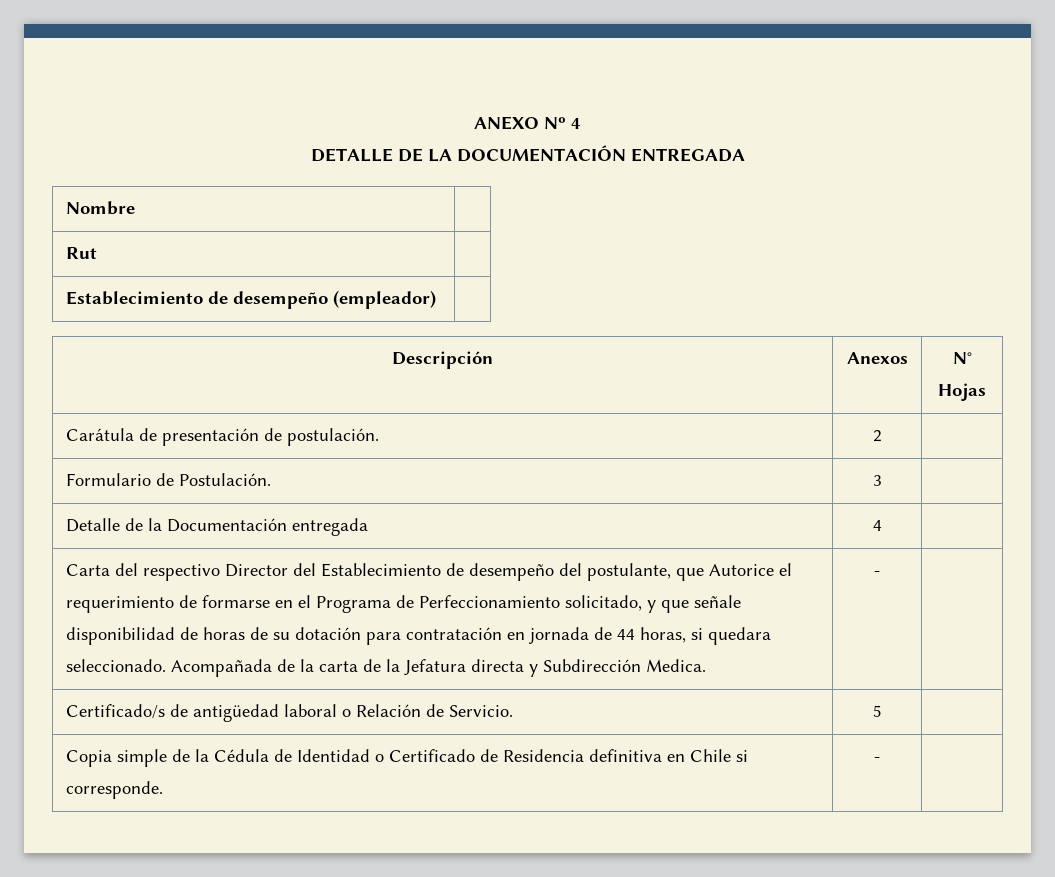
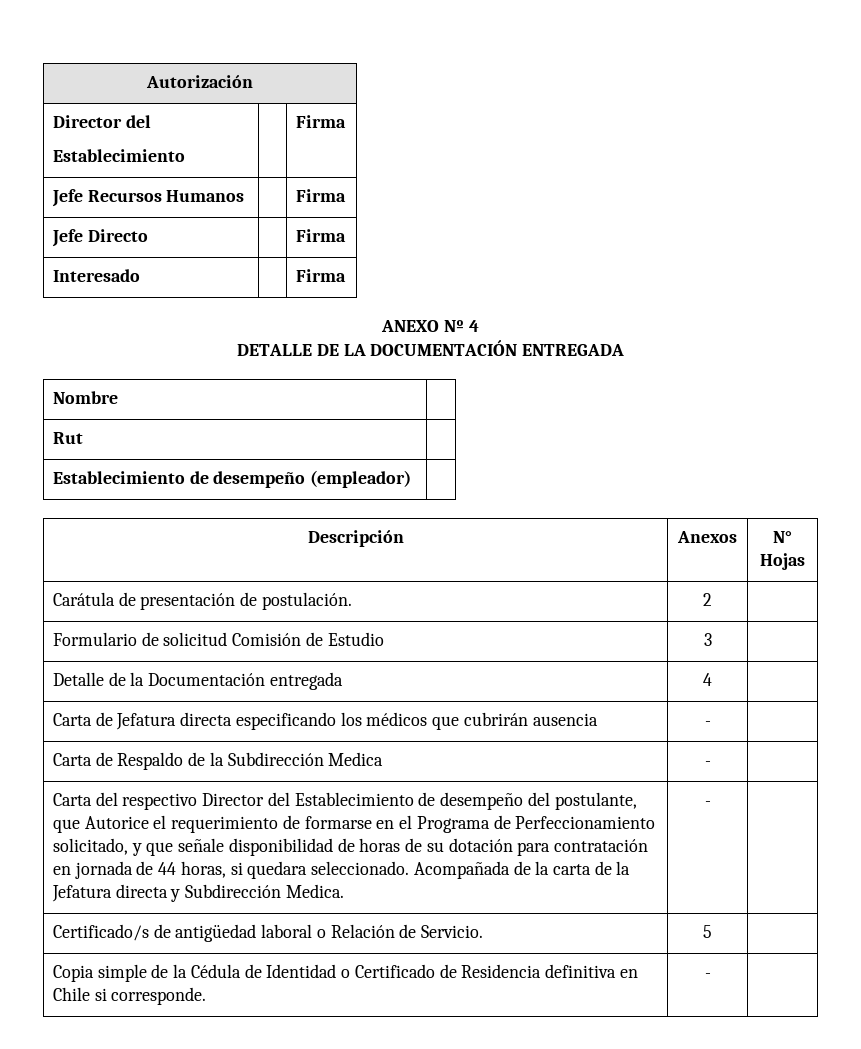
+ Autorización
+ Director del
+ Establecimiento | | Firma
+ Jefe Recursos Humanos | | Firma
+ Jefe Directo | | Firma
+ Interesado | | Firma
- Formulario de Postulación. | 3 |
+ Formulario de solicitud Comisión de Estudio | 3 |
+ Carta de Jefatura directa especificando los médicos que cubrirán ausencia | - |
+ Carta de Respaldo de la Subdirección Medica | - |

